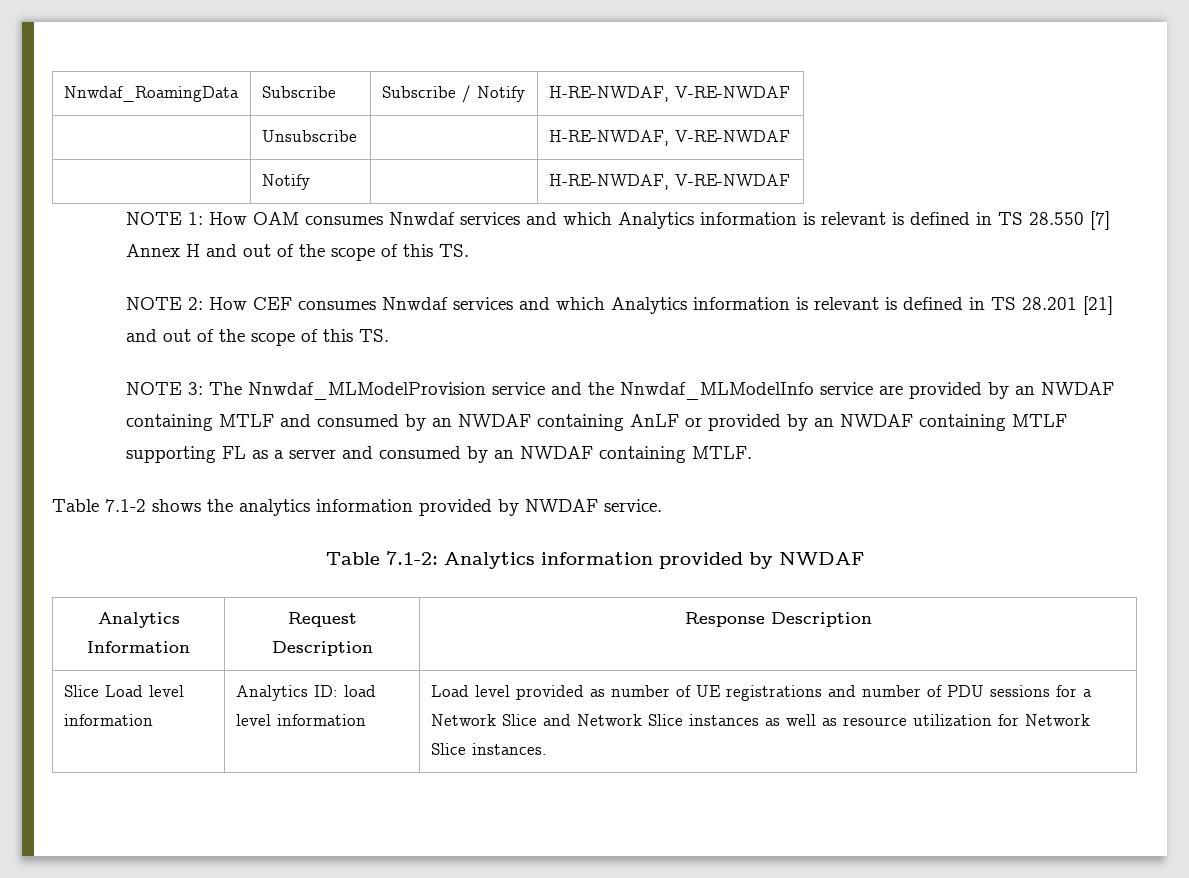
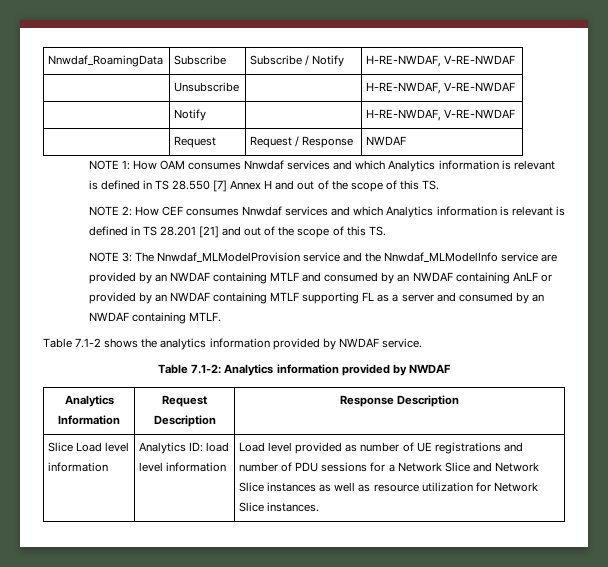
+ | Request | Request / Response | NWDAF

